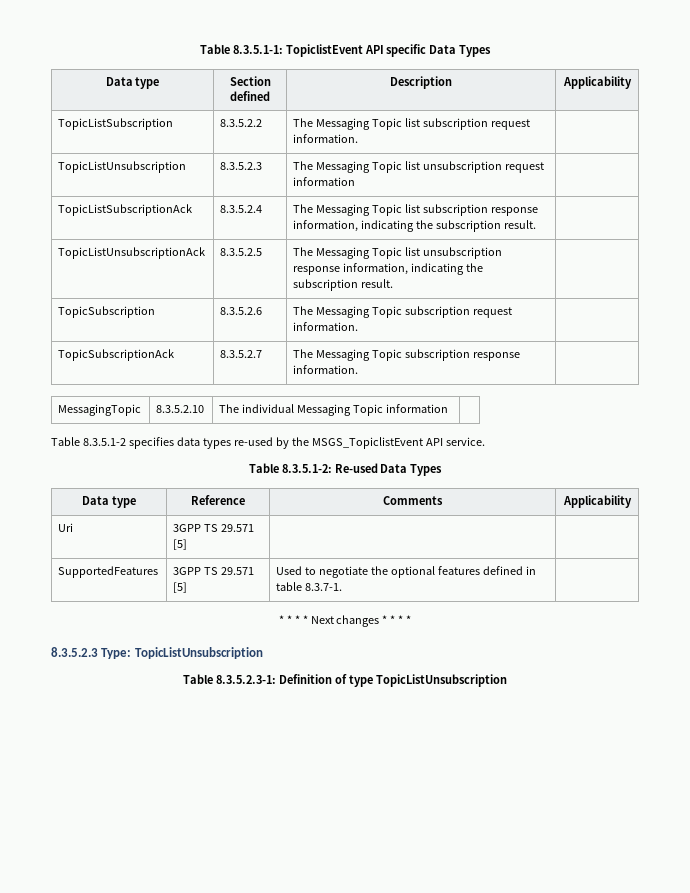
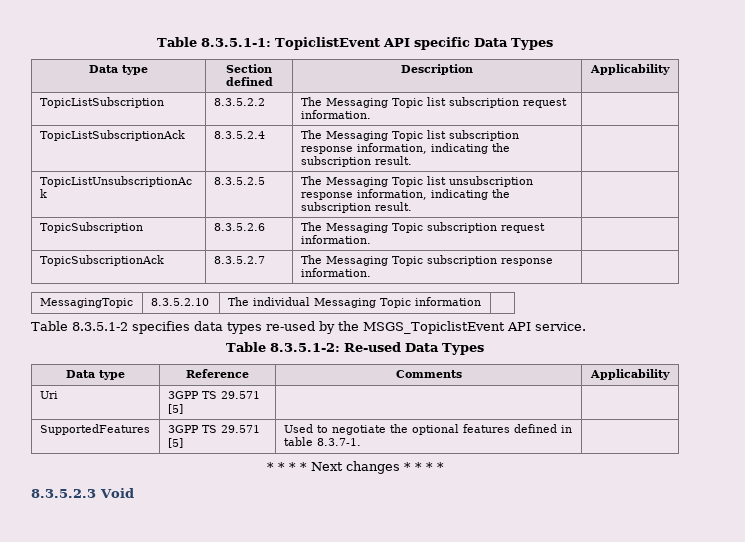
- TopicListUnsubscription | 8.3.5.2.3 | The Messaging Topic list unsubscription request information |
- 8.3.5.2.3 Type: TopicListUnsubscription
- Table 8.3.5.2.3-1: Definition of type TopicListUnsubscription
+ 8.3.5.2.3 Void

